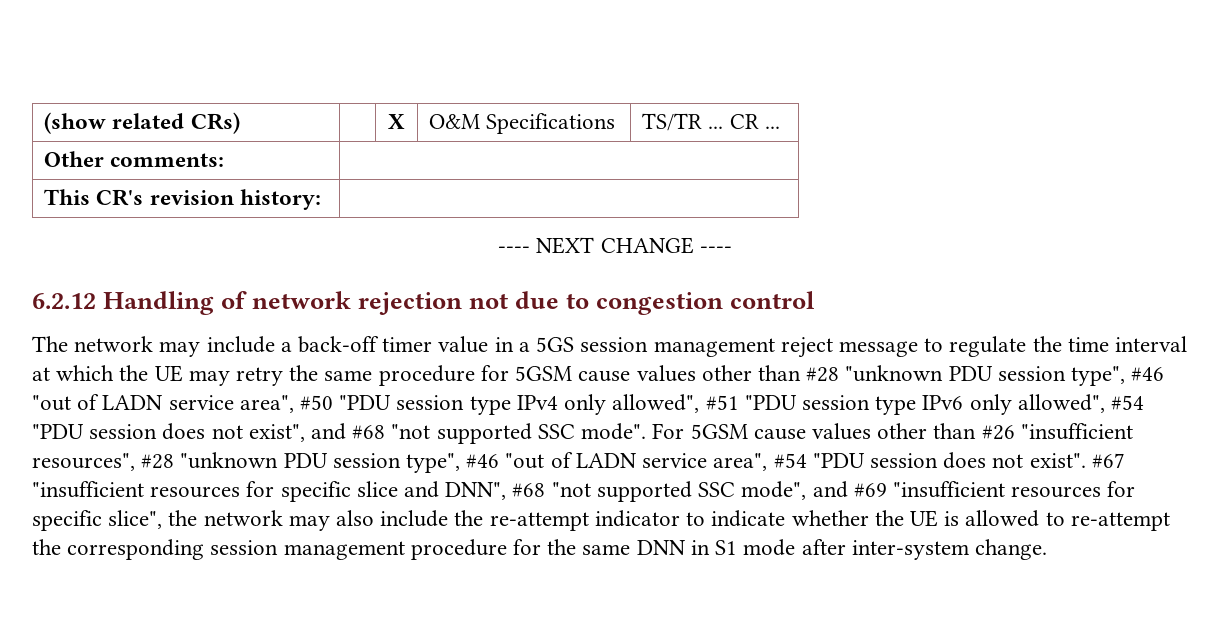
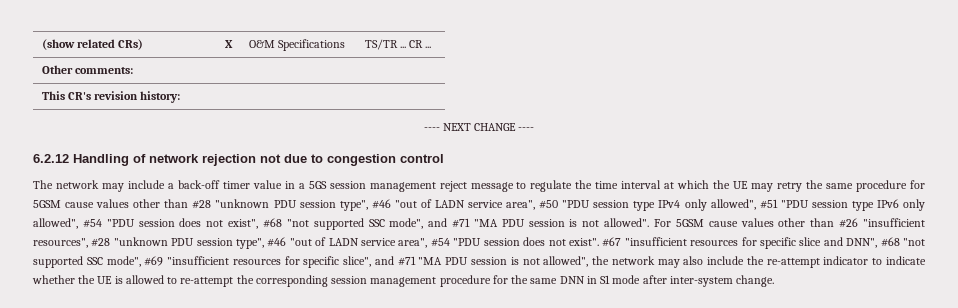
- The network may include a back-off timer value in a 5GS session management reject message to regulate the time interval at which the UE may retry the same procedure for 5GSM cause values other than #28 "unknown PDU session type", #46 "out of LADN service area", #50 "PDU session type IPv4 only allowed", #51 "PDU session type IPv6 only allowed", #54 "PDU session does not exist", and #68 "not supported SSC mode".
+ The network may include a back-off timer value in a 5GS session management reject message to regulate the time interval at which the UE may retry the same procedure for 5GSM cause values other than #28 "unknown PDU session type", #46 "out of LADN service area", #50 "PDU session type IPv4 only allowed", #51 "PDU session type IPv6 only allowed", #54 "PDU session does not exist", #68 "not supported SSC mode", and #71 "MA PDU session is not allowed".
- #67 "insufficient resources for specific slice and DNN", #68 "not supported SSC mode", and #69 "insufficient resources for specific slice", the network may also include the re-attempt indicator to indicate whether the UE is allowed to re-attempt the corresponding session management procedure for the same DNN in S1 mode after inter-system change.
+ #67 "insufficient resources for specific slice and DNN", #68 "not supported SSC mode", #69 "insufficient resources for specific slice", and #71 "MA PDU session is not allowed", the network may also include the re-attempt indicator to indicate whether the UE is allowed to re-attempt the corresponding session management procedure for the same DNN in S1 mode after inter-system change.

